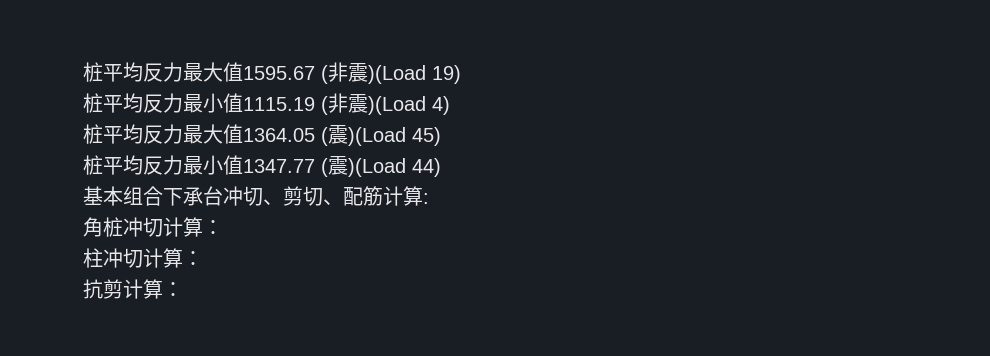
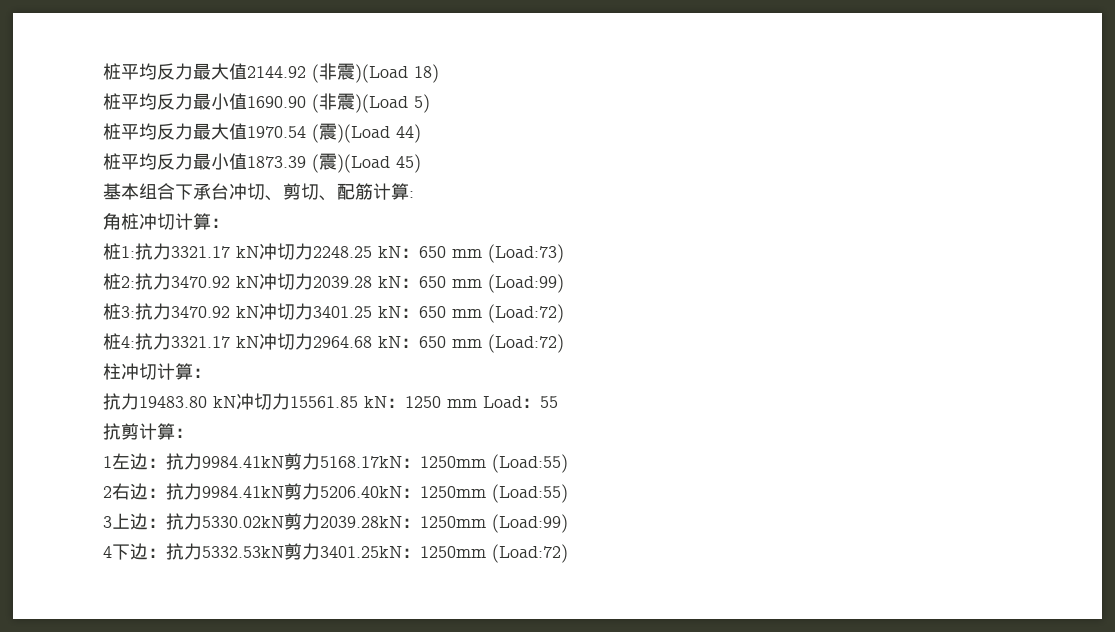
- 桩平均反力最大值1595.67 (非震)(Load 19)
- 桩平均反力最小值1115.19 (非震)(Load 4)
- 桩平均反力最大值1364.05 (震)(Load 45)
- 桩平均反力最小值1347.77 (震)(Load 44)
+ 桩平均反力最大值2144.92 (非震)(Load 18)
+ 桩平均反力最小值1690.90 (非震)(Load 5)
+ 桩平均反力最大值1970.54 (震)(Load 44)
+ 桩平均反力最小值1873.39 (震)(Load 45)
+ 桩1:抗力3321.17 kN冲切力2248.25 kN：650 mm (Load:73)
+ 桩2:抗力3470.92 kN冲切力2039.28 kN：650 mm (Load:99)
+ 桩3:抗力3470.92 kN冲切力3401.25 kN：650 mm (Load:72)
+ 桩4:抗力3321.17 kN冲切力2964.68 kN：650 mm (Load:72)
  柱冲切计算：
+ 抗力19483.80 kN冲切力15561.85 kN：1250 mm Load：55
  抗剪计算：
+ 1左边：抗力9984.41kN剪力5168.17kN：1250mm (Load:55)
+ 2右边：抗力9984.41kN剪力5206.40kN：1250mm (Load:55)
+ 3上边：抗力5330.02kN剪力2039.28kN：1250mm (Load:99)
+ 4下边：抗力5332.53kN剪力3401.25kN：1250mm (Load:72)

